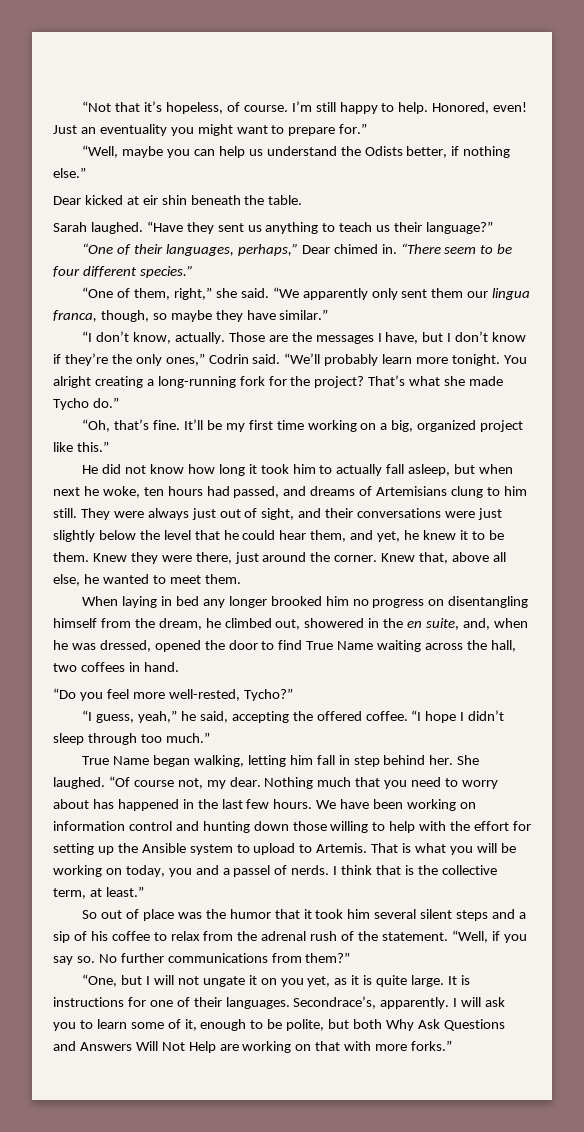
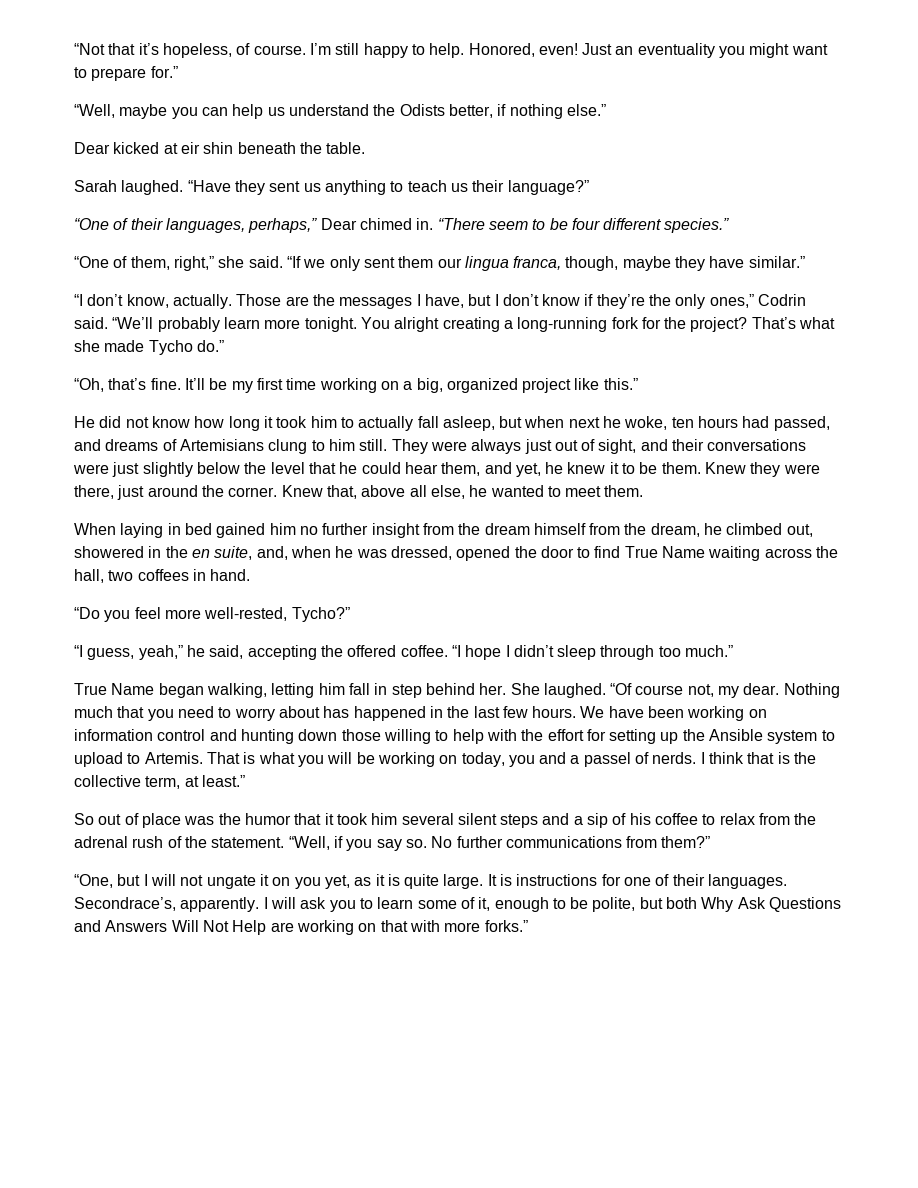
- “We apparently only sent them our lingua franca, though, so maybe they have similar.”
+ “If we only sent them our lingua franca, though, maybe they have similar.”
- When laying in bed any longer brooked him no progress on disentangling himself from the dream, he climbed out, showered in the en suite, and, when he was dressed, opened the door to find True Name waiting across the hall, two coffees in hand.
+ When laying in bed gained him no further insight from the dream himself from the dream, he climbed out, showered in the en suite, and, when he was dressed, opened the door to find True Name waiting across the hall, two coffees in hand.

